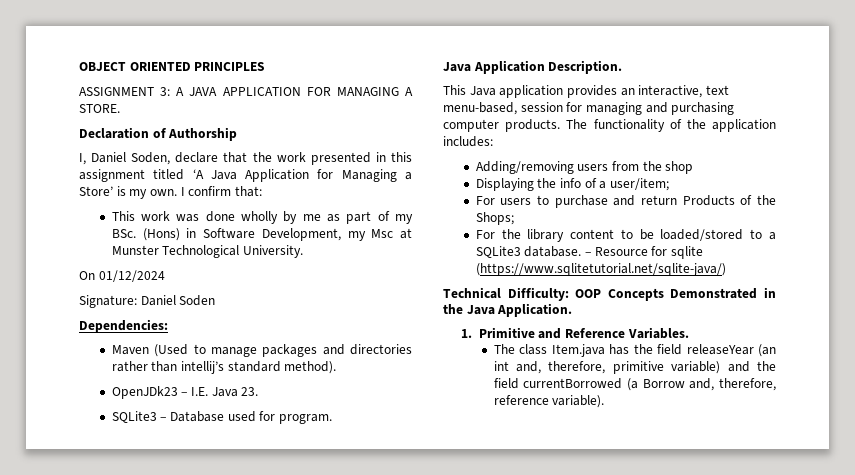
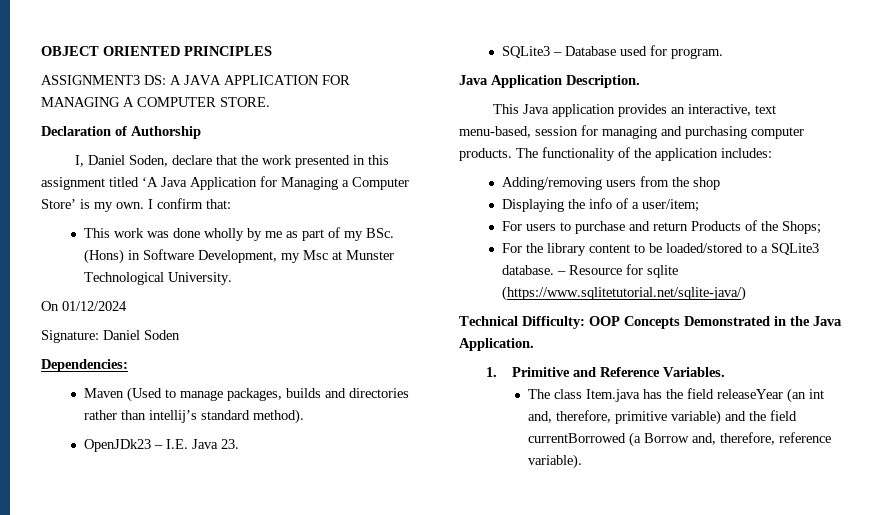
- ASSIGNMENT 3: A JAVA APPLICATION FOR MANAGING A STORE.
+ ASSIGNMENT3 DS: A JAVA APPLICATION FOR MANAGING A COMPUTER STORE.
- I, Daniel Soden, declare that the work presented in this assignment titled ‘A Java Application for Managing a Store’ is my own.
+ I, Daniel Soden, declare that the work presented in this assignment titled ‘A Java Application for Managing a Computer Store’ is my own.
- Maven (Used to manage packages and directories rather than intellij’s standard method).
+ Maven (Used to manage packages, builds and directories rather than intellij’s standard method).

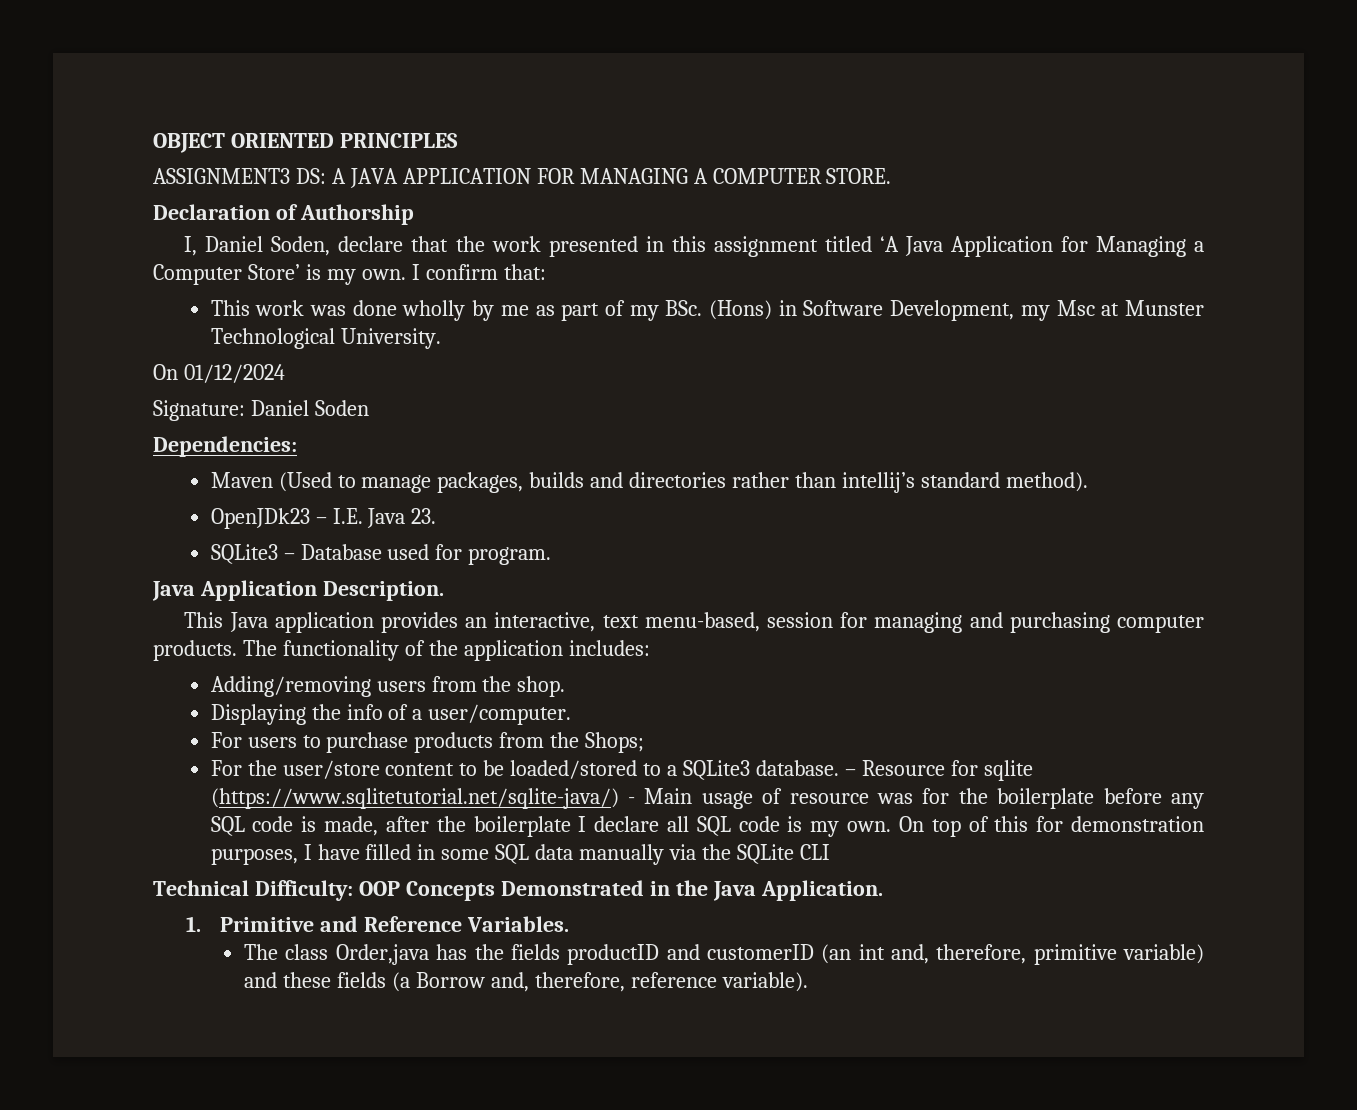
- Adding/removing users from the shop
+ Adding/removing users from the shop.
- Displaying the info of a user/item;
+ Displaying the info of a user/computer.
- For users to purchase and return Products of the Shops;
+ For users to purchase products from the Shops;
- For the library content to be loaded/stored to a SQLite3 database.
+ For the user/store content to be loaded/stored to a SQLite3 database.
- – Resource for sqlite (https://www.sqlitetutorial.net/sqlite-java/)
+ – Resource for sqlite (https://www.sqlitetutorial.net/sqlite-java/) - Main usage of resource was for the boilerplate before any SQL code is made, after the boilerplate I declare all SQL code is my own. On top of this for demonstration purposes, I have filled in some SQL data manually via the SQLite CLI
- The class Item.java has the field releaseYear (an int and, therefore, primitive variable) and the field currentBorrowed (a Borrow and, therefore, reference variable).
+ The class Order,java has the fields productID and customerID (an int and, therefore, primitive variable) and these fields (a Borrow and, therefore, reference variable).

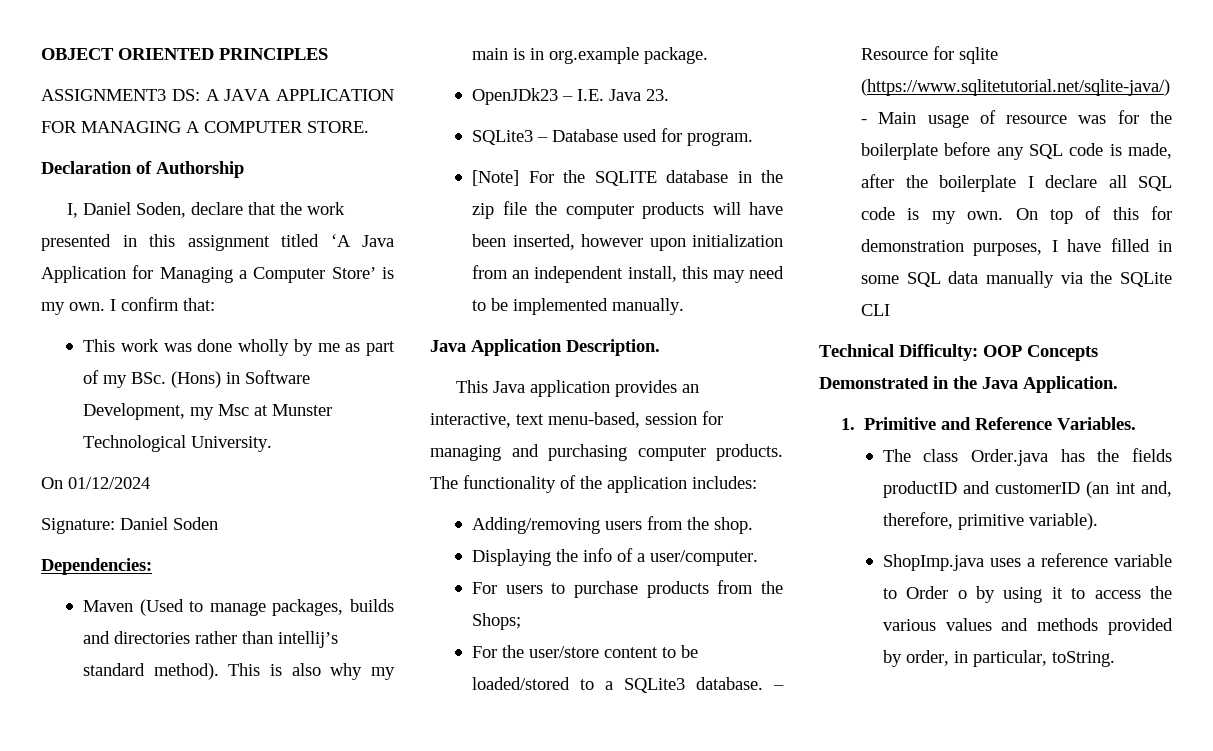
+ This is also why my main is in org.example package.
+ [Note] For the SQLITE database in the zip file the computer products will have been inserted, however upon initialization from an independent install, this may need to be implemented manually.
- The class Order,java has the fields productID and customerID (an int and, therefore, primitive variable) and these fields (a Borrow and, therefore, reference variable).
+ The class Order.java has the fields productID and customerID (an int and, therefore, primitive variable).
+ ShopImp.java uses a reference variable to Order o by using it to access the various values and methods provided by order, in particular, toString.

